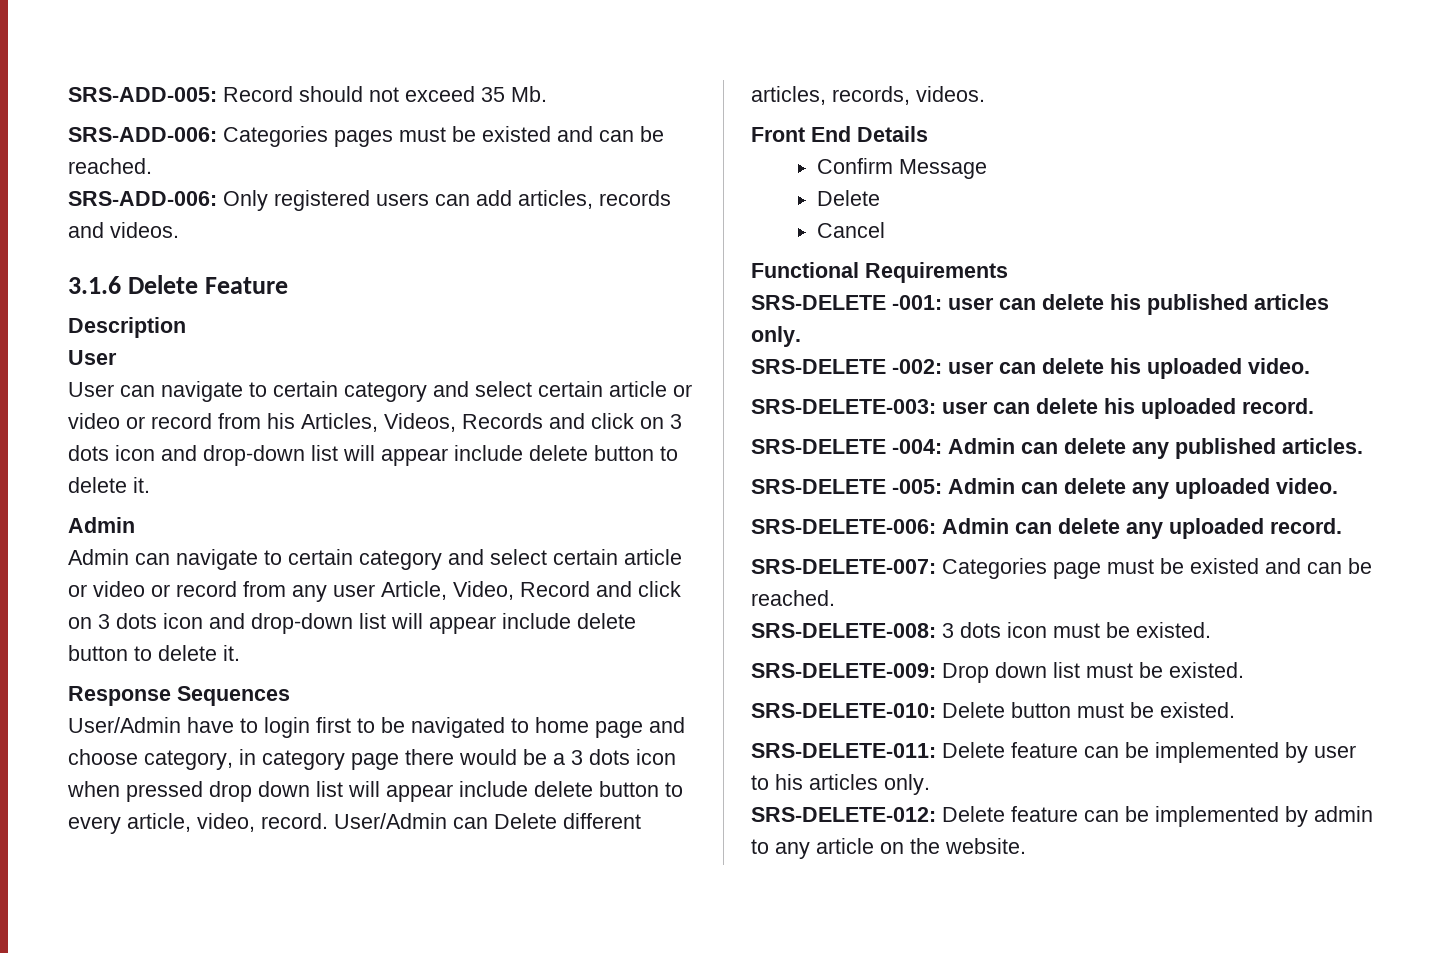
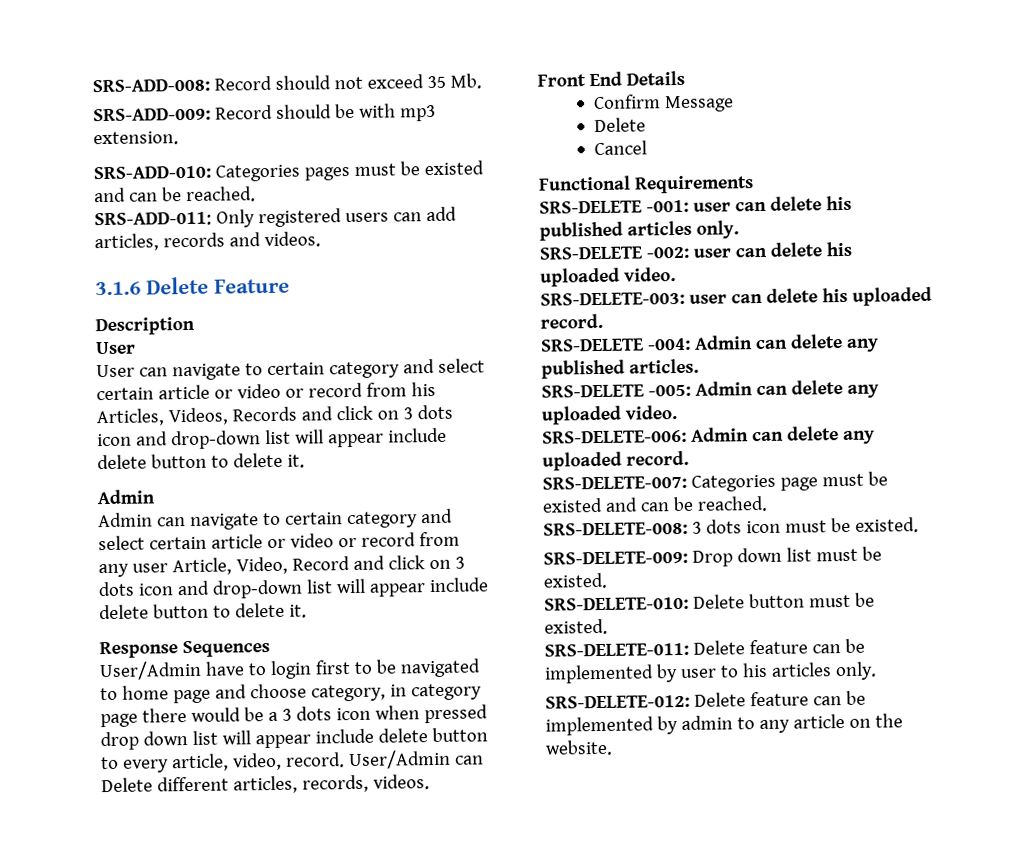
- SRS-ADD-005: Record should not exceed 35 Mb.
+ SRS-ADD-008: Record should not exceed 35 Mb.
- SRS-ADD-006: Categories pages must be existed and can be reached.
+ SRS-ADD-009: Record should be with mp3 extension.
+ SRS-ADD-010: Categories pages must be existed and can be reached.
- SRS-ADD-006: Only registered users can add articles, records and videos.
+ SRS-ADD-011: Only registered users can add articles, records and videos.

